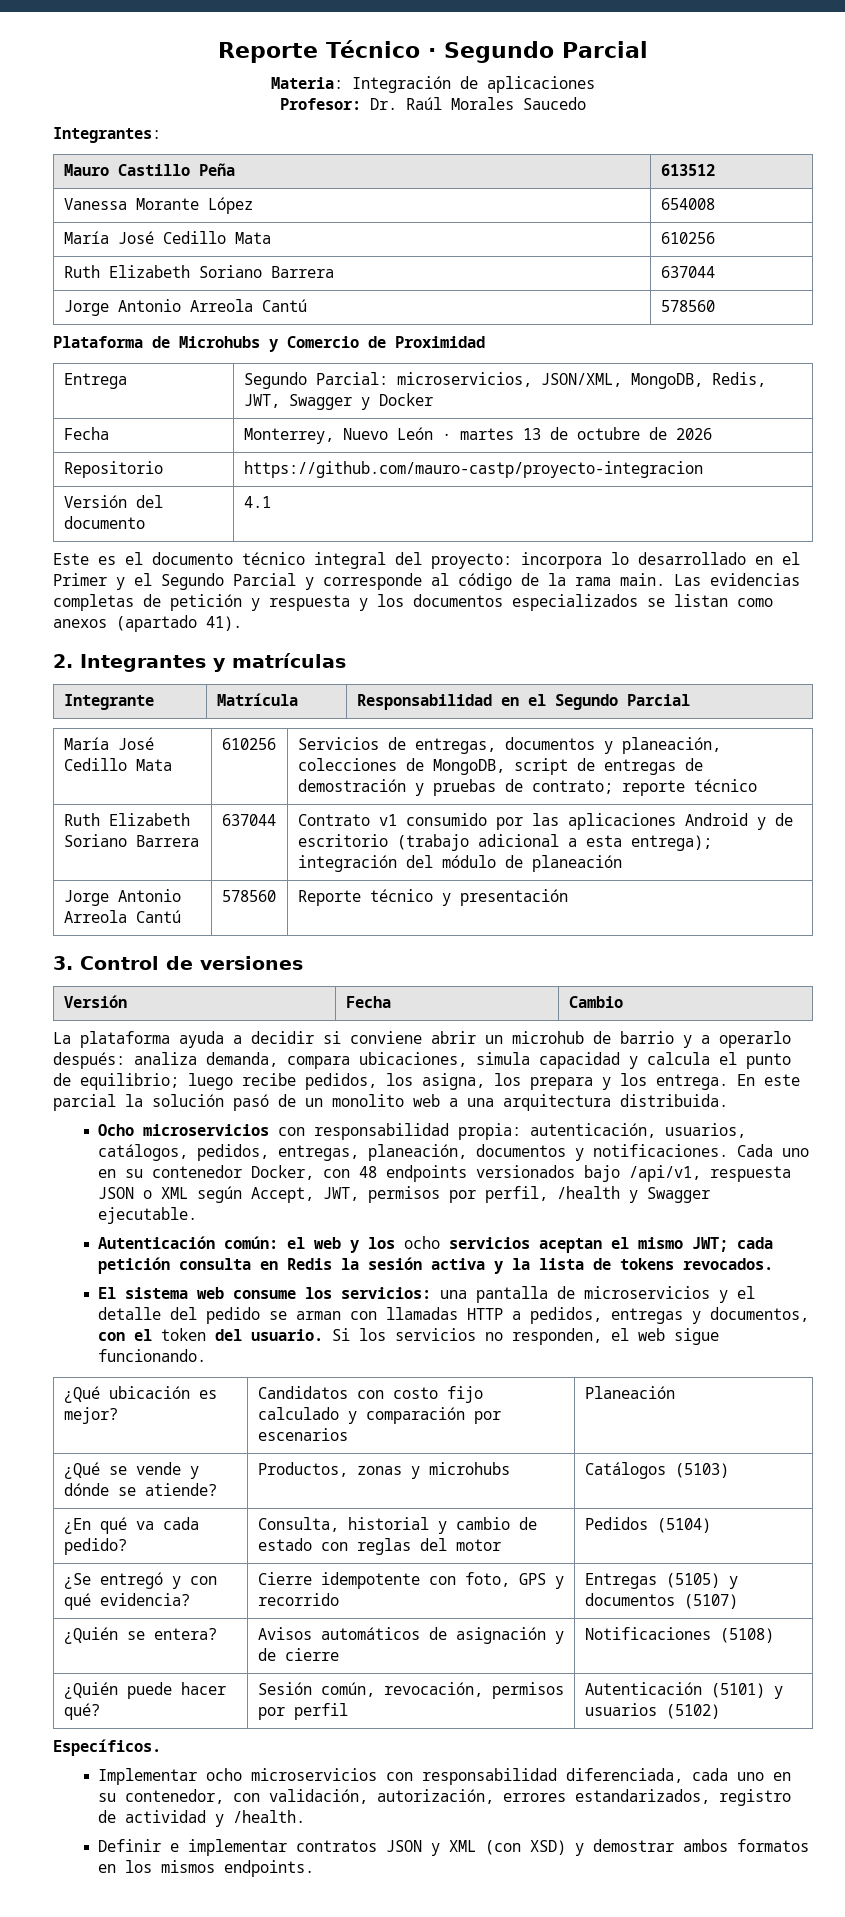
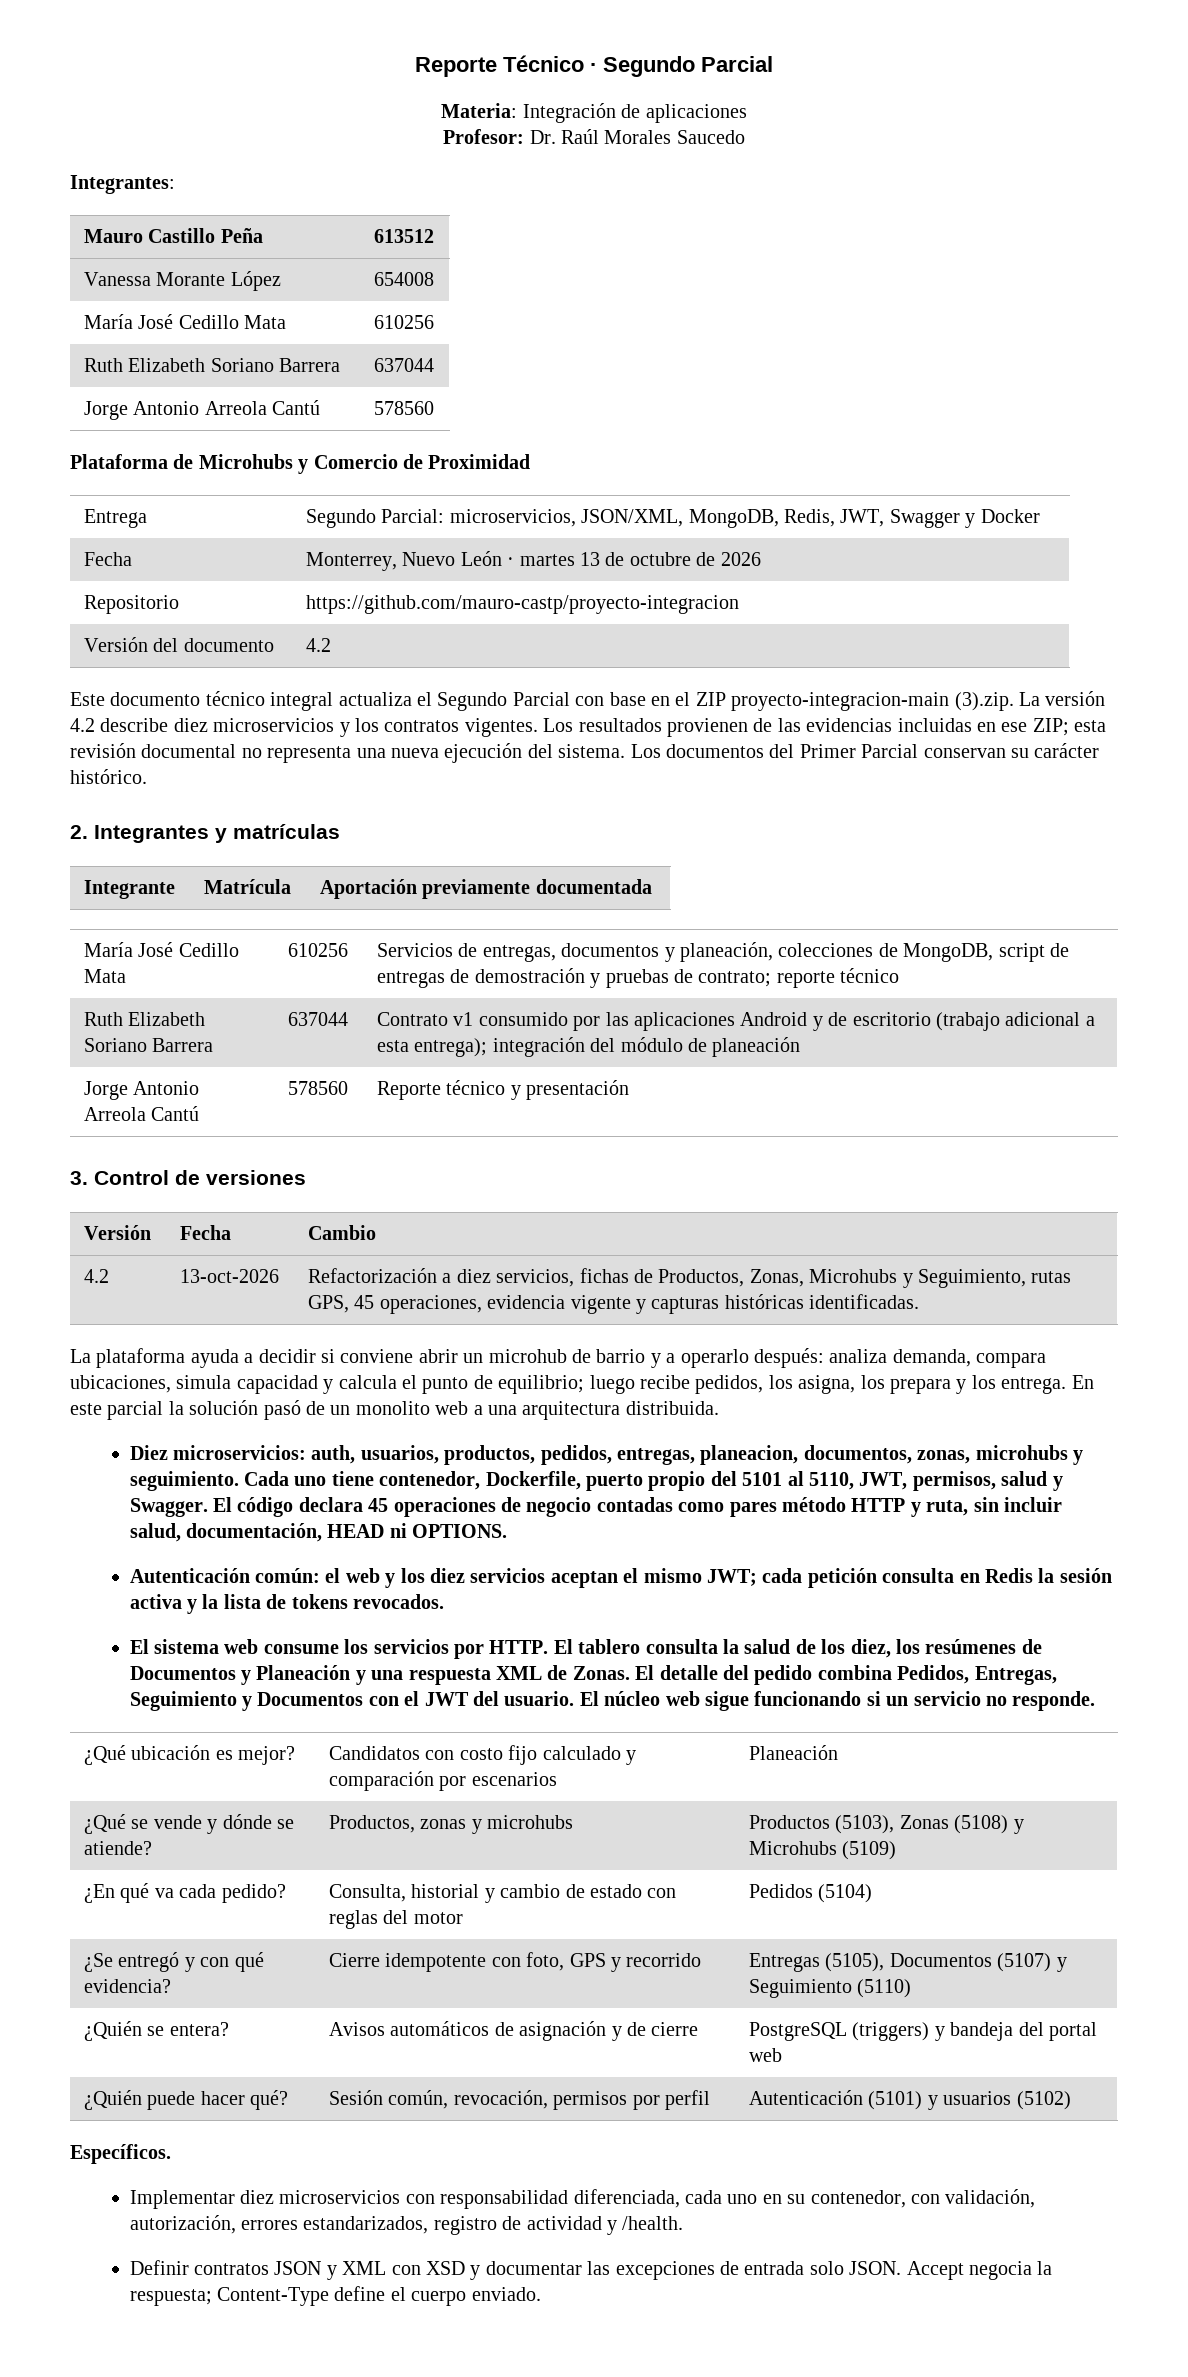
- Versión del documento | 4.1
+ Versión del documento | 4.2
- Este es el documento técnico integral del proyecto: incorpora lo desarrollado en el Primer y el Segundo Parcial y corresponde al código de la rama main. Las evidencias completas de petición y respuesta y los documentos especializados se listan como anexos (apartado 41).
+ Este documento técnico integral actualiza el Segundo Parcial con base en el ZIP proyecto-integracion-main (3).zip. La versión 4.2 describe diez microservicios y los contratos vigentes. Los resultados provienen de las evidencias incluidas en ese ZIP; esta revisión documental no representa una nueva ejecución del sistema. Los documentos del Primer Parcial conservan su carácter histórico.
- Integrante | Matrícula | Responsabilidad en el Segundo Parcial
+ Integrante | Matrícula | Aportación previamente documentada
+ 4.2 | 13-oct-2026 | Refactorización a diez servicios, fichas de Productos, Zonas, Microhubs y Seguimiento, rutas GPS, 45 operaciones, evidencia vigente y capturas históricas identificadas.
- Ocho microservicios con responsabilidad propia: autenticación, usuarios, catálogos, pedidos, entregas, planeación, documentos y notificaciones. Cada uno en su contenedor Docker, con 48 endpoints versionados bajo /api/v1, respuesta JSON o XML según Accept, JWT, permisos por perfil, /health y Swagger ejecutable.
+ Diez microservicios: auth, usuarios, productos, pedidos, entregas, planeacion, documentos, zonas, microhubs y seguimiento. Cada uno tiene contenedor, Dockerfile, puerto propio del 5101 al 5110, JWT, permisos, salud y Swagger. El código declara 45 operaciones de negocio contadas como pares método HTTP y ruta, sin incluir salud, documentación, HEAD ni OPTIONS.
- Autenticación común: el web y los ocho servicios aceptan el mismo JWT; cada petición consulta en Redis la sesión activa y la lista de tokens revocados.
+ Autenticación común: el web y los diez servicios aceptan el mismo JWT; cada petición consulta en Redis la sesión activa y la lista de tokens revocados.
- El sistema web consume los servicios: una pantalla de microservicios y el detalle del pedido se arman con llamadas HTTP a pedidos, entregas y documentos, con el token del usuario.
+ El sistema web consume los servicios por HTTP. El tablero consulta la salud de los diez, los resúmenes de Documentos y Planeación y una respuesta XML de Zonas. El detalle del pedido combina Pedidos, Entregas, Seguimiento y Documentos con el JWT del usuario.
- Si los servicios no responden, el web sigue funcionando.
+ El núcleo web sigue funcionando si un servicio no responde.
- ¿Qué se vende y dónde se atiende? | Productos, zonas y microhubs | Catálogos (5103)
+ ¿Qué se vende y dónde se atiende? | Productos, zonas y microhubs | Productos (5103), Zonas (5108) y Microhubs (5109)
- ¿Se entregó y con qué evidencia? | Cierre idempotente con foto, GPS y recorrido | Entregas (5105) y documentos (5107)
+ ¿Se entregó y con qué evidencia? | Cierre idempotente con foto, GPS y recorrido | Entregas (5105), Documentos (5107) y Seguimiento (5110)
- ¿Quién se entera? | Avisos automáticos de asignación y de cierre | Notificaciones (5108)
+ ¿Quién se entera? | Avisos automáticos de asignación y de cierre | PostgreSQL (triggers) y bandeja del portal web
- Implementar ocho microservicios con responsabilidad diferenciada, cada uno en su contenedor, con validación, autorización, errores estandarizados, registro de actividad y /health.
+ Implementar diez microservicios con responsabilidad diferenciada, cada uno en su contenedor, con validación, autorización, errores estandarizados, registro de actividad y /health.
- Definir e implementar contratos JSON y XML (con XSD) y demostrar ambos formatos en los mismos endpoints.
+ Definir contratos JSON y XML con XSD y documentar las excepciones de entrada solo JSON. Accept negocia la respuesta; Content-Type define el cuerpo enviado.

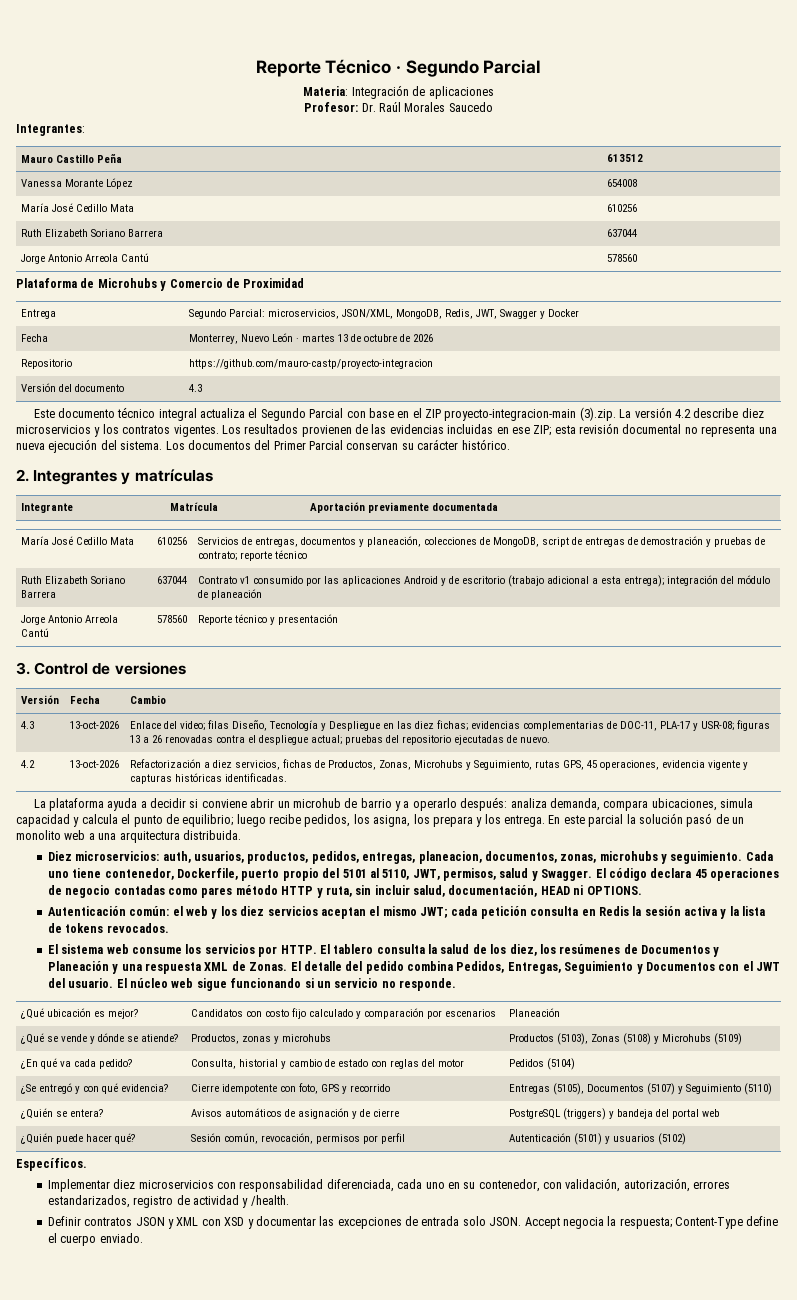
- Versión del documento | 4.2
+ Versión del documento | 4.3
+ 4.3 | 13-oct-2026 | Enlace del video; filas Diseño, Tecnología y Despliegue en las diez fichas; evidencias complementarias de DOC-11, PLA-17 y USR-08; figuras 13 a 26 renovadas contra el despliegue actual; pruebas del repositorio ejecutadas de nuevo.

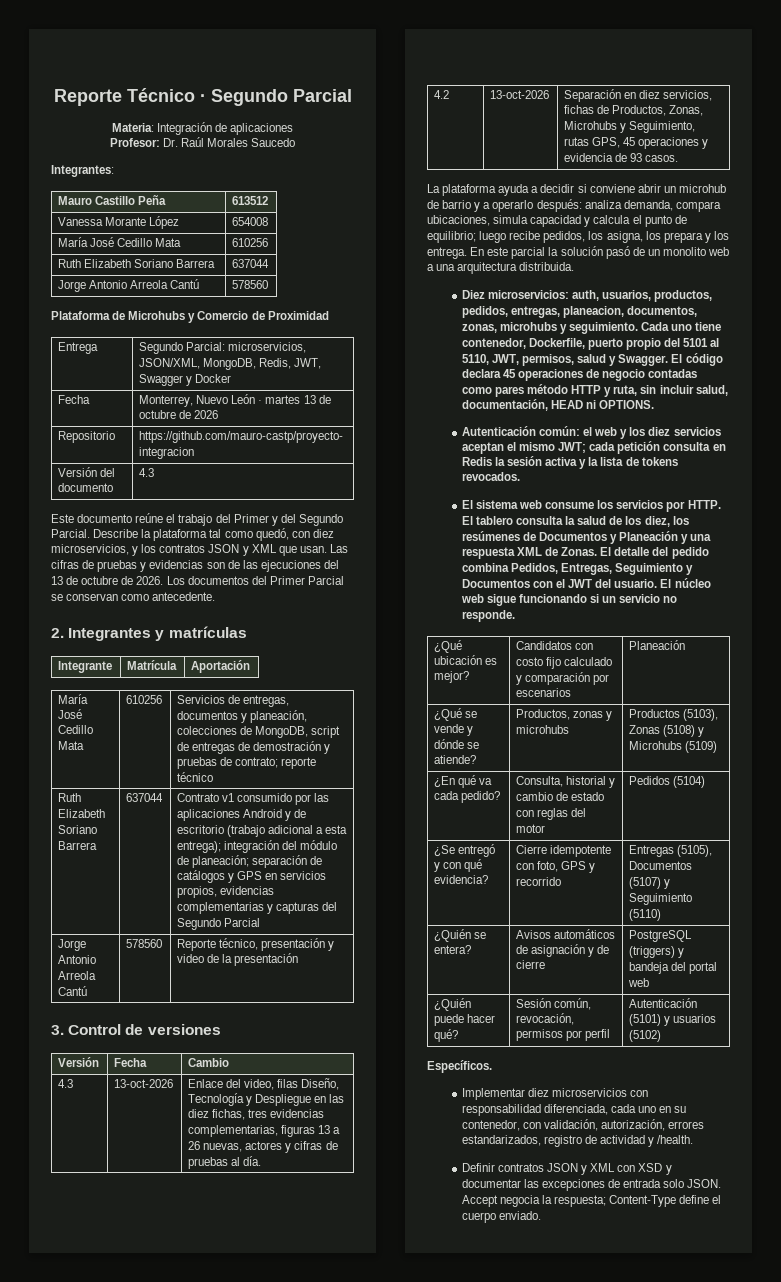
- Este documento técnico integral actualiza el Segundo Parcial con base en el ZIP proyecto-integracion-main (3).zip. La versión 4.2 describe diez microservicios y los contratos vigentes. Los resultados provienen de las evidencias incluidas en ese ZIP; esta revisión documental no representa una nueva ejecución del sistema.
+ Este documento reúne el trabajo del Primer y del Segundo Parcial. Describe la plataforma tal como quedó, con diez microservicios, y los contratos JSON y XML que usan. Las cifras de pruebas y evidencias son de las ejecuciones del 13 de octubre de 2026.
- Los documentos del Primer Parcial conservan su carácter histórico.
+ Los documentos del Primer Parcial se conservan como antecedente.
- Integrante | Matrícula | Aportación previamente documentada
+ Integrante | Matrícula | Aportación
- Ruth Elizabeth Soriano Barrera | 637044 | Contrato v1 consumido por las aplicaciones Android y de escritorio (trabajo adicional a esta entrega); integración del módulo de planeación
+ Ruth Elizabeth Soriano Barrera | 637044 | Contrato v1 consumido por las aplicaciones Android y de escritorio (trabajo adicional a esta entrega); integración del módulo de planeación; separación de catálogos y GPS en servicios propios, evidencias complementarias y capturas del Segundo Parcial
- Jorge Antonio Arreola Cantú | 578560 | Reporte técnico y presentación
+ Jorge Antonio Arreola Cantú | 578560 | Reporte técnico, presentación y video de la presentación
- 4.3 | 13-oct-2026 | Enlace del video; filas Diseño, Tecnología y Despliegue en las diez fichas; evidencias complementarias de DOC-11, PLA-17 y USR-08; figuras 13 a 26 renovadas contra el despliegue actual; pruebas del repositorio ejecutadas de nuevo.
+ 4.3 | 13-oct-2026 | Enlace del video, filas Diseño, Tecnología y Despliegue en las diez fichas, tres evidencias complementarias, figuras 13 a 26 nuevas, actores y cifras de pruebas al día.
- 4.2 | 13-oct-2026 | Refactorización a diez servicios, fichas de Productos, Zonas, Microhubs y Seguimiento, rutas GPS, 45 operaciones, evidencia vigente y capturas históricas identificadas.
+ 4.2 | 13-oct-2026 | Separación en diez servicios, fichas de Productos, Zonas, Microhubs y Seguimiento, rutas GPS, 45 operaciones y evidencia de 93 casos.

